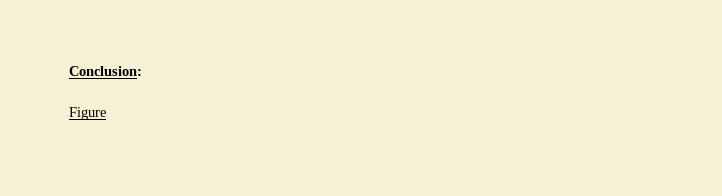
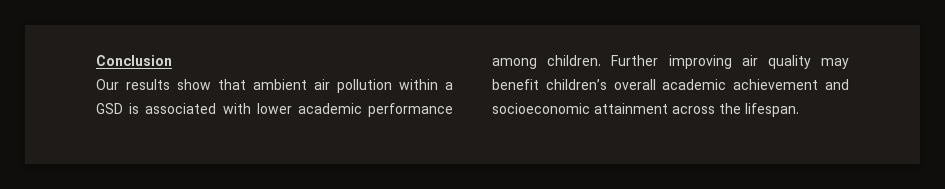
- Conclusion:
- Figure
+ Conclusion
+ Our results show that ambient air pollution within a GSD is associated with lower academic performance among children. Further improving air quality may benefit children’s overall academic achievement and socioeconomic attainment across the lifespan.

